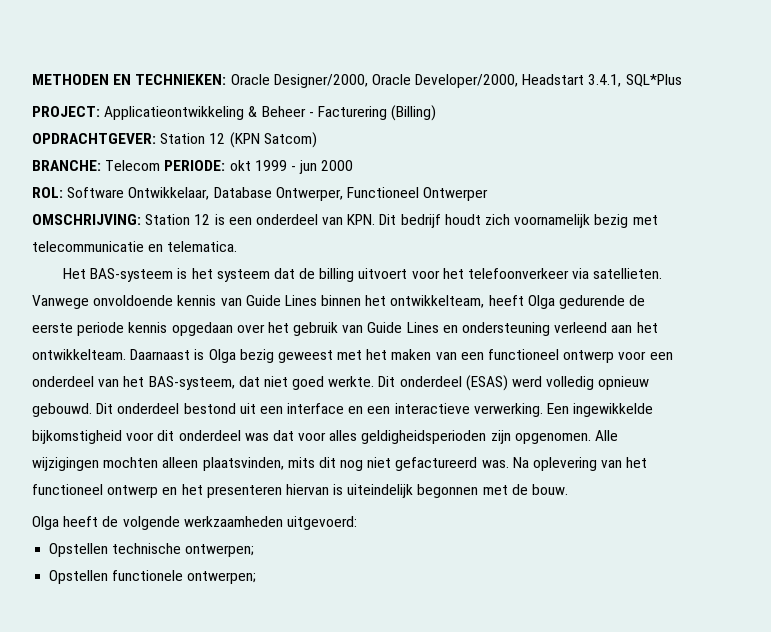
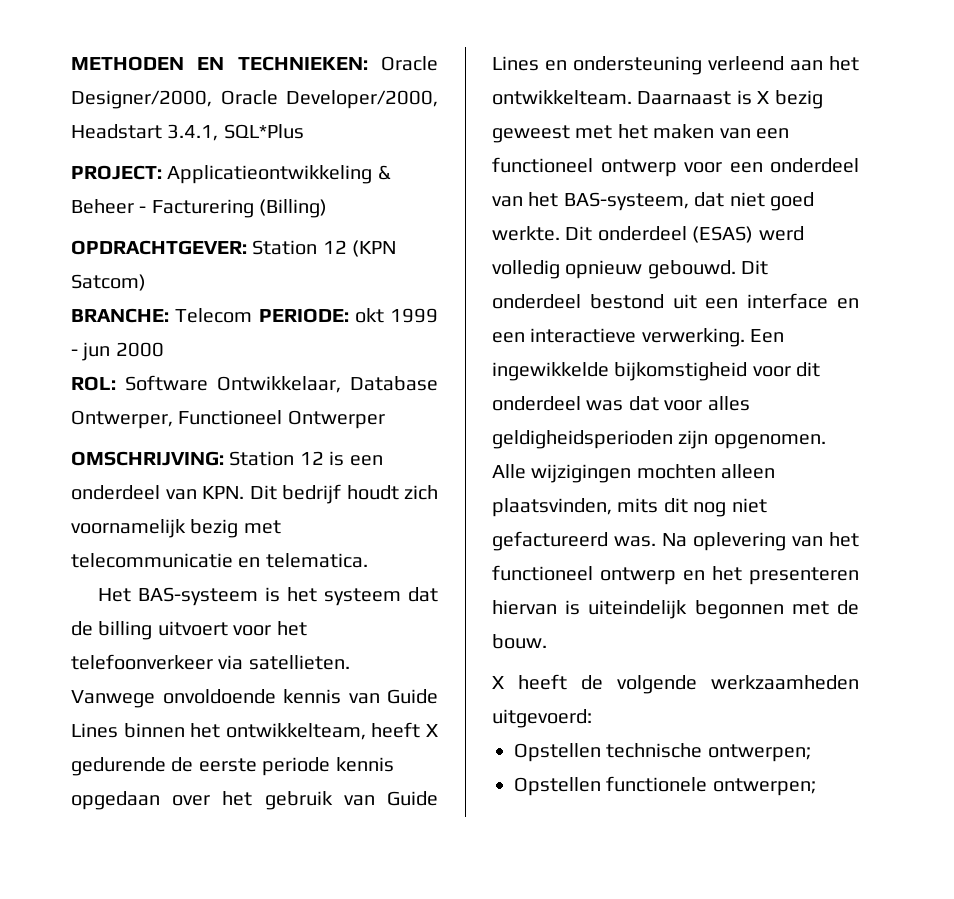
- Vanwege onvoldoende kennis van Guide Lines binnen het ontwikkelteam, heeft Olga gedurende de eerste periode kennis opgedaan over het gebruik van Guide Lines en ondersteuning verleend aan het ontwikkelteam.
+ Vanwege onvoldoende kennis van Guide Lines binnen het ontwikkelteam, heeft X gedurende de eerste periode kennis opgedaan over het gebruik van Guide Lines en ondersteuning verleend aan het ontwikkelteam.
- Daarnaast is Olga bezig geweest met het maken van een functioneel ontwerp voor een onderdeel van het BAS-systeem, dat niet goed werkte.
+ Daarnaast is X bezig geweest met het maken van een functioneel ontwerp voor een onderdeel van het BAS-systeem, dat niet goed werkte.
- Olga heeft de volgende werkzaamheden uitgevoerd:
+ X heeft de volgende werkzaamheden uitgevoerd:

